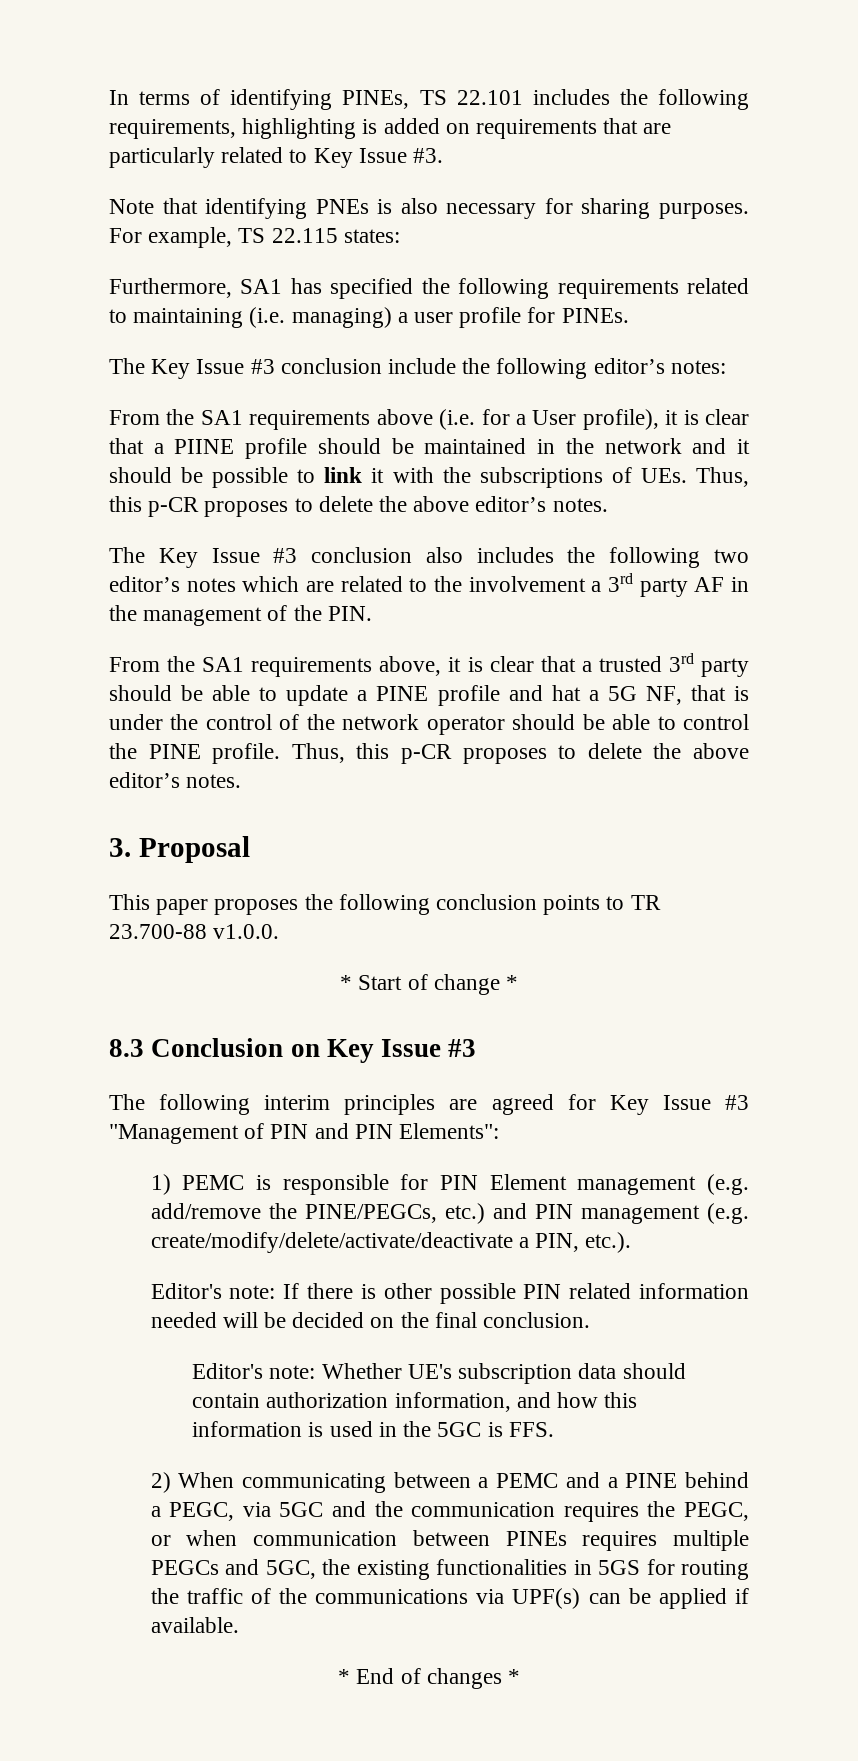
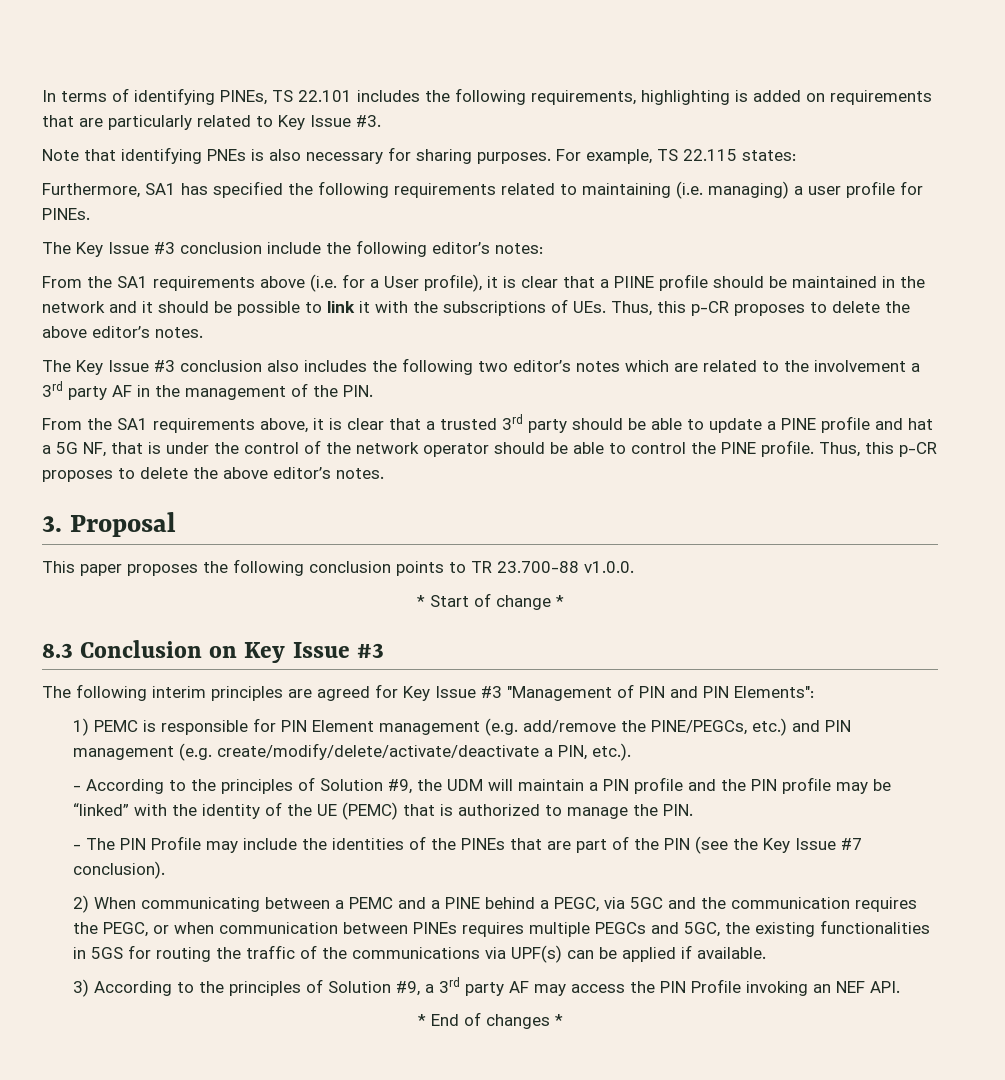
- Editor's note: If there is other possible PIN related information needed will be decided on the final conclusion.
- Editor's note: Whether UE's subscription data should contain authorization information, and how this information is used in the 5GC is FFS.
+ - According to the principles of Solution #9, the UDM will maintain a PIN profile and the PIN profile may be “linked” with the identity of the UE (PEMC) that is authorized to manage the PIN.
+ - The PIN Profile may include the identities of the PINEs that are part of the PIN (see the Key Issue #7 conclusion).
+ 3) According to the principles of Solution #9, a 3rd party AF may access the PIN Profile invoking an NEF API.

